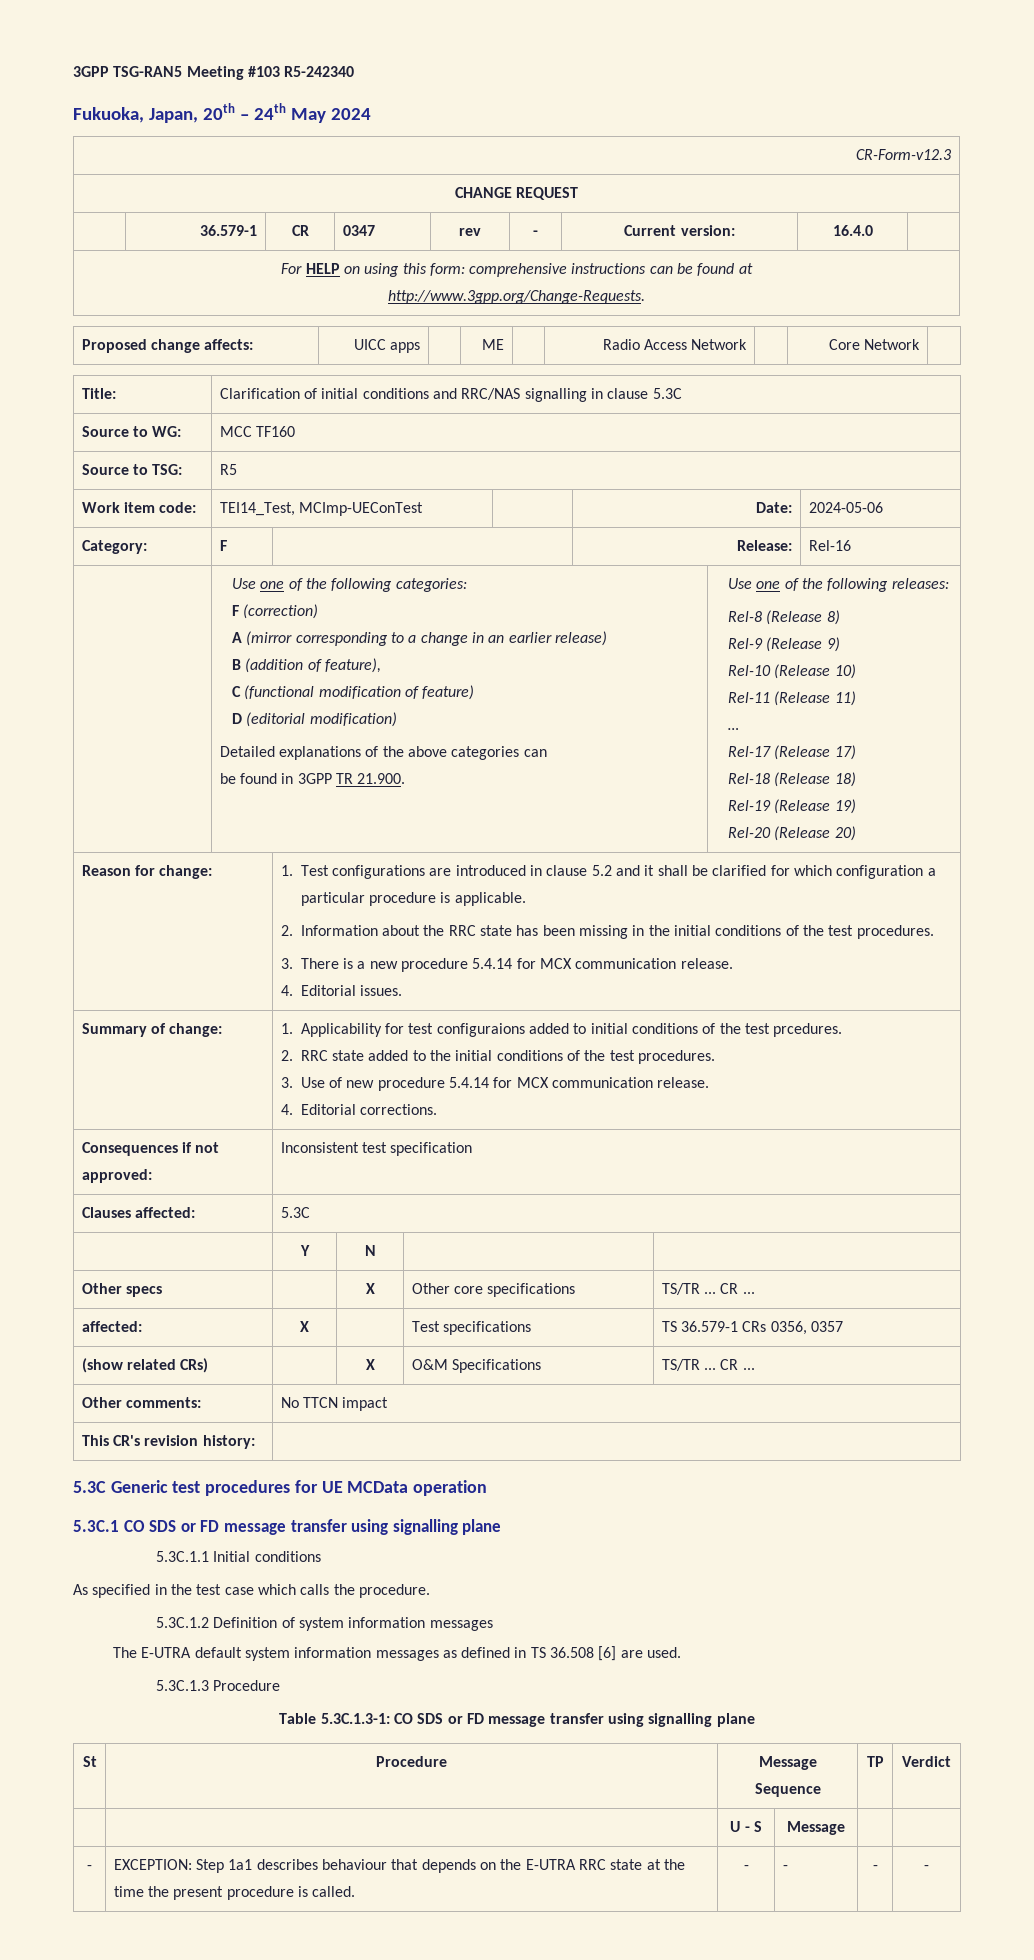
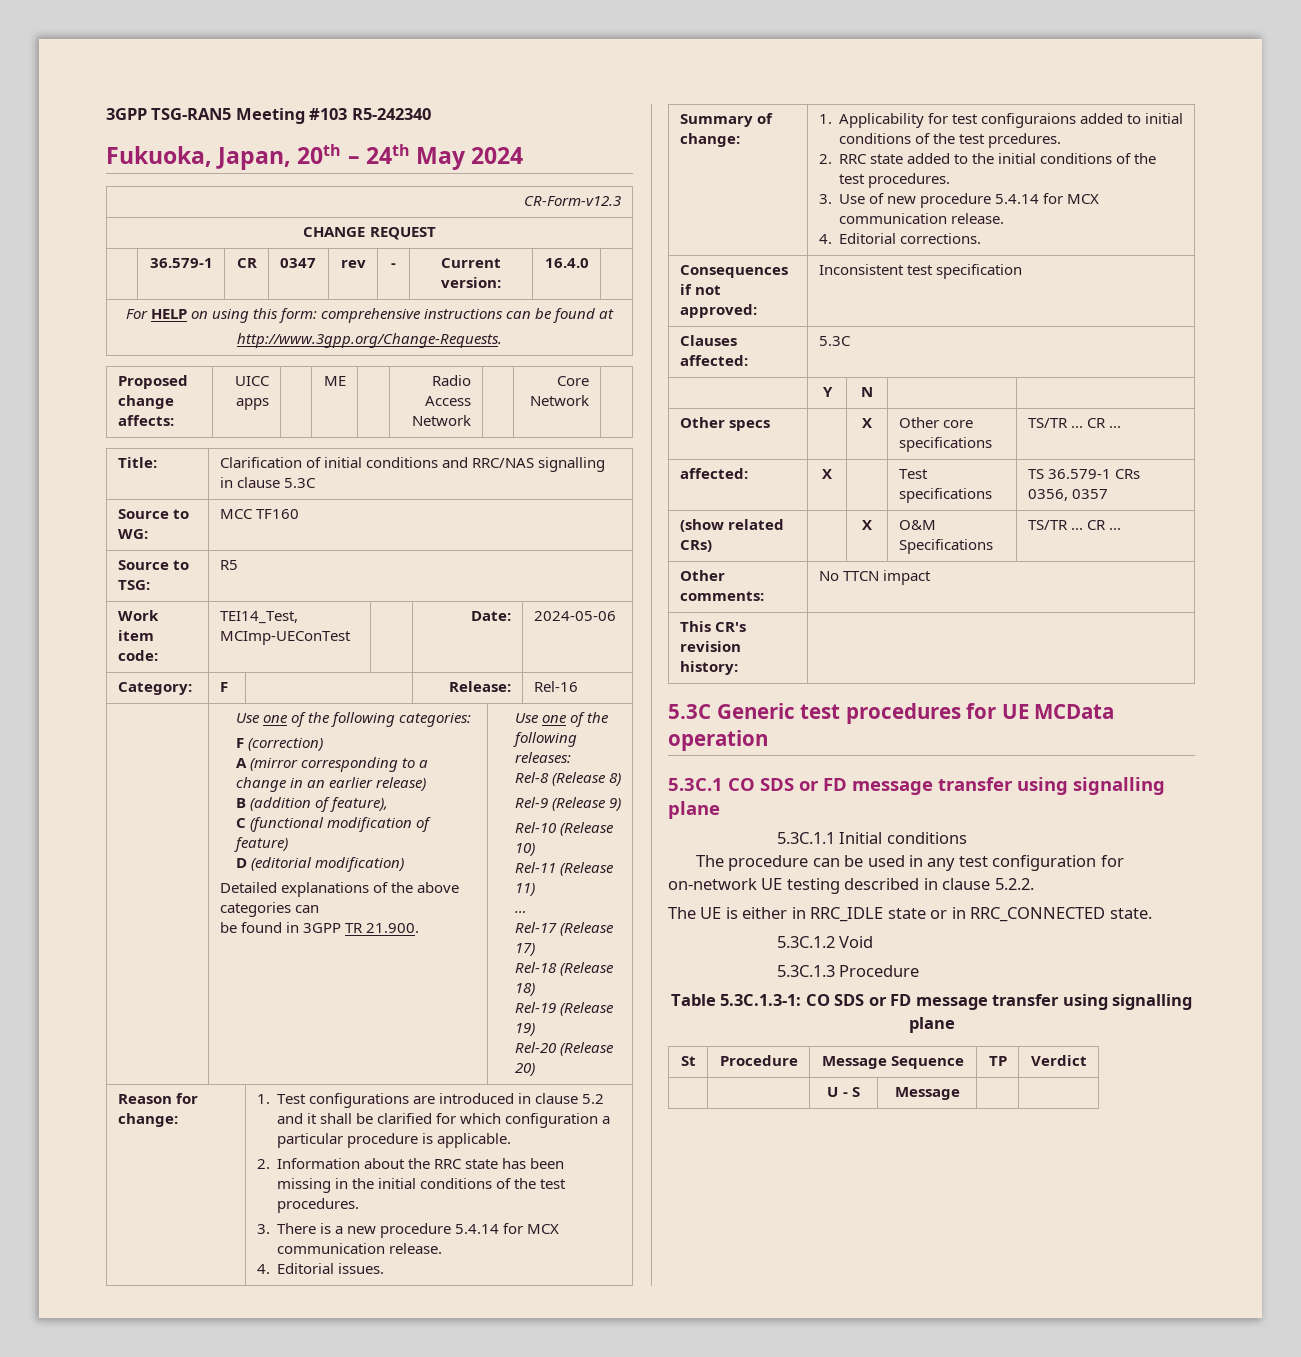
- As specified in the test case which calls the procedure.
- 5.3C.1.2 Definition of system information messages
- The E-UTRA default system information messages as defined in TS 36.508 [6] are used.
+ The procedure can be used in any test configuration for on-network UE testing described in clause 5.2.2.
+ The UE is either in RRC_IDLE state or in RRC_CONNECTED state.
+ 5.3C.1.2 Void
- - | EXCEPTION: Step 1a1 describes behaviour that depends on the E-UTRA RRC state at the time the present procedure is called. | - | - | - | -

